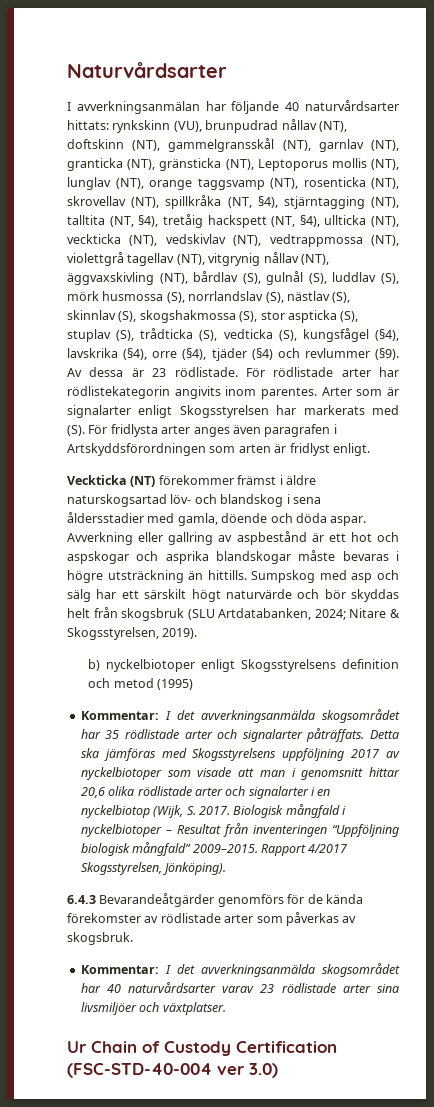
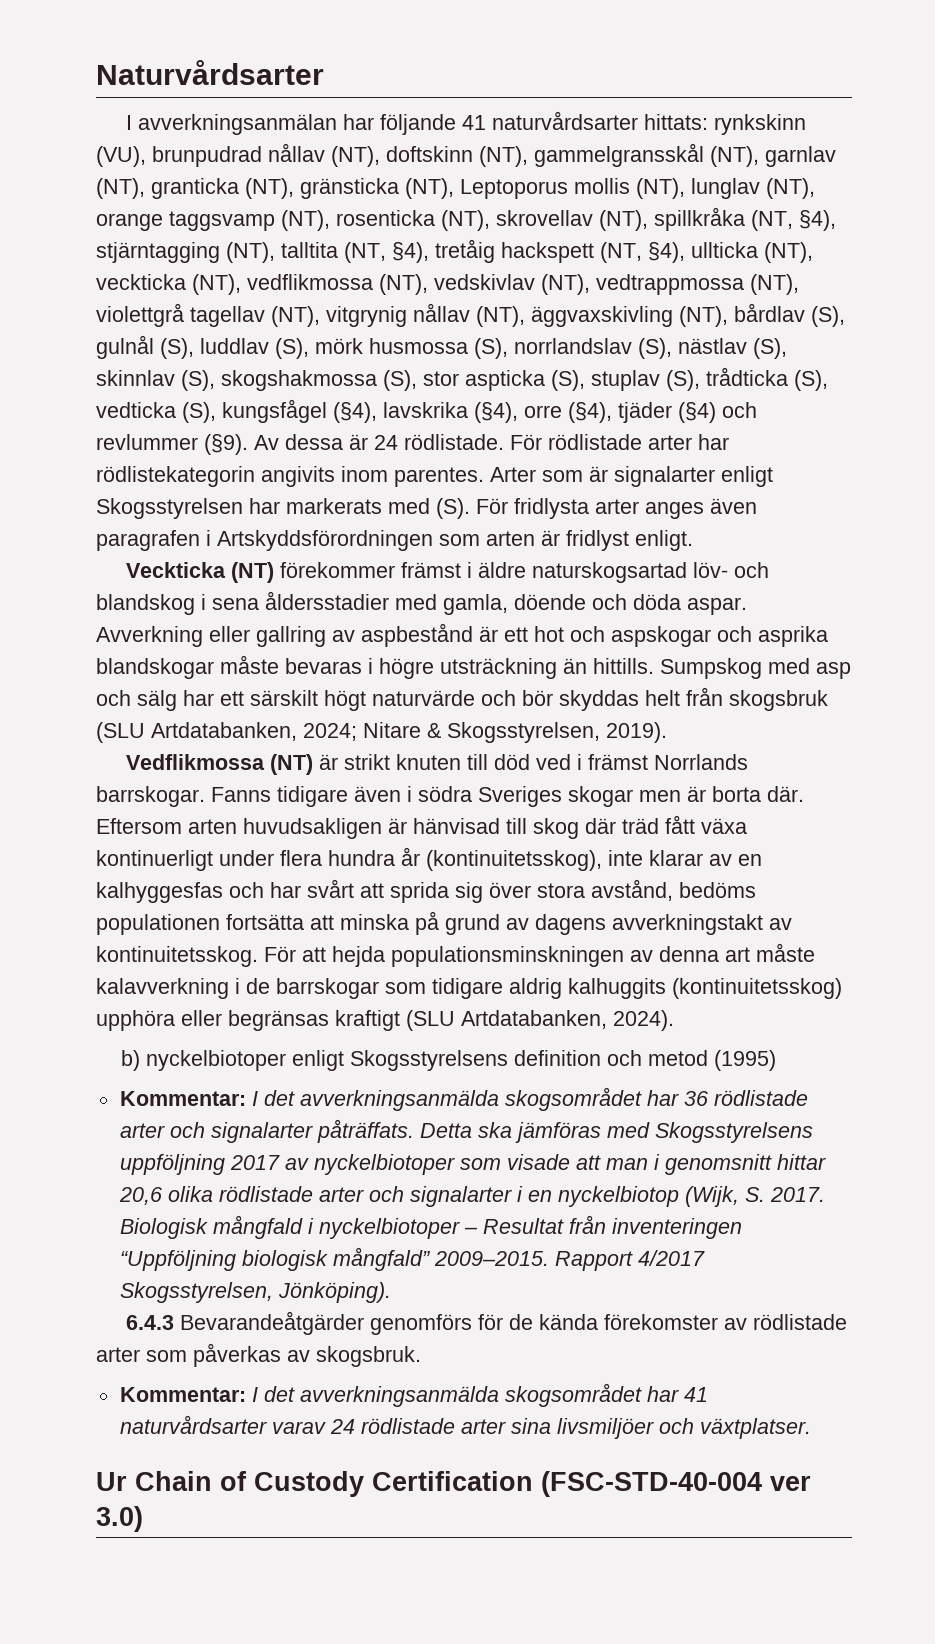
- I avverkningsanmälan har följande 40 naturvårdsarter hittats:
+ I avverkningsanmälan har följande 41 naturvårdsarter hittats:
- rynkskinn (VU), brunpudrad nållav (NT), doftskinn (NT), gammelgransskål (NT), garnlav (NT), granticka (NT), gränsticka (NT), Leptoporus mollis (NT), lunglav (NT), orange taggsvamp (NT), rosenticka (NT), skrovellav (NT), spillkråka (NT, §4), stjärntagging (NT), talltita (NT, §4), tretåig hackspett (NT, §4), ullticka (NT), veckticka (NT), vedskivlav (NT), vedtrappmossa (NT), violettgrå tagellav (NT), vitgrynig nållav (NT), äggvaxskivling (NT), bårdlav (S), gulnål (S), luddlav (S), mörk husmossa (S), norrlandslav (S), nästlav (S), skinnlav (S), skogshakmossa (S), stor aspticka (S), stuplav (S), trådticka (S), vedticka (S), kungsfågel (§4), lavskrika (§4), orre (§4), tjäder (§4) och revlummer (§9).
+ rynkskinn (VU), brunpudrad nållav (NT), doftskinn (NT), gammelgransskål (NT), garnlav (NT), granticka (NT), gränsticka (NT), Leptoporus mollis (NT), lunglav (NT), orange taggsvamp (NT), rosenticka (NT), skrovellav (NT), spillkråka (NT, §4), stjärntagging (NT), talltita (NT, §4), tretåig hackspett (NT, §4), ullticka (NT), veckticka (NT), vedflikmossa (NT), vedskivlav (NT), vedtrappmossa (NT), violettgrå tagellav (NT), vitgrynig nållav (NT), äggvaxskivling (NT), bårdlav (S), gulnål (S), luddlav (S), mörk husmossa (S), norrlandslav (S), nästlav (S), skinnlav (S), skogshakmossa (S), stor aspticka (S), stuplav (S), trådticka (S), vedticka (S), kungsfågel (§4), lavskrika (§4), orre (§4), tjäder (§4) och revlummer (§9).
- Av dessa är 23 rödlistade.
+ Av dessa är 24 rödlistade.
+ Vedflikmossa (NT) är strikt knuten till död ved i främst Norrlands barrskogar. Fanns tidigare även i södra Sveriges skogar men är borta där. Eftersom arten huvudsakligen är hänvisad till skog där träd fått växa kontinuerligt under flera hundra år (kontinuitetsskog), inte klarar av en kalhyggesfas och har svårt att sprida sig över stora avstånd, bedöms populationen fortsätta att minska på grund av dagens avverkningstakt av kontinuitetsskog. För att hejda populationsminskningen av denna art måste kalavverkning i de barrskogar som tidigare aldrig kalhuggits (kontinuitetsskog) upphöra eller begränsas kraftigt (SLU Artdatabanken, 2024).
- Kommentar: I det avverkningsanmälda skogsområdet har 35 rödlistade arter och signalarter påträffats.
+ Kommentar: I det avverkningsanmälda skogsområdet har 36 rödlistade arter och signalarter påträffats.
- Kommentar: I det avverkningsanmälda skogsområdet har 40 naturvårdsarter varav 23 rödlistade arter sina livsmiljöer och växtplatser.
+ Kommentar: I det avverkningsanmälda skogsområdet har 41 naturvårdsarter varav 24 rödlistade arter sina livsmiljöer och växtplatser.

